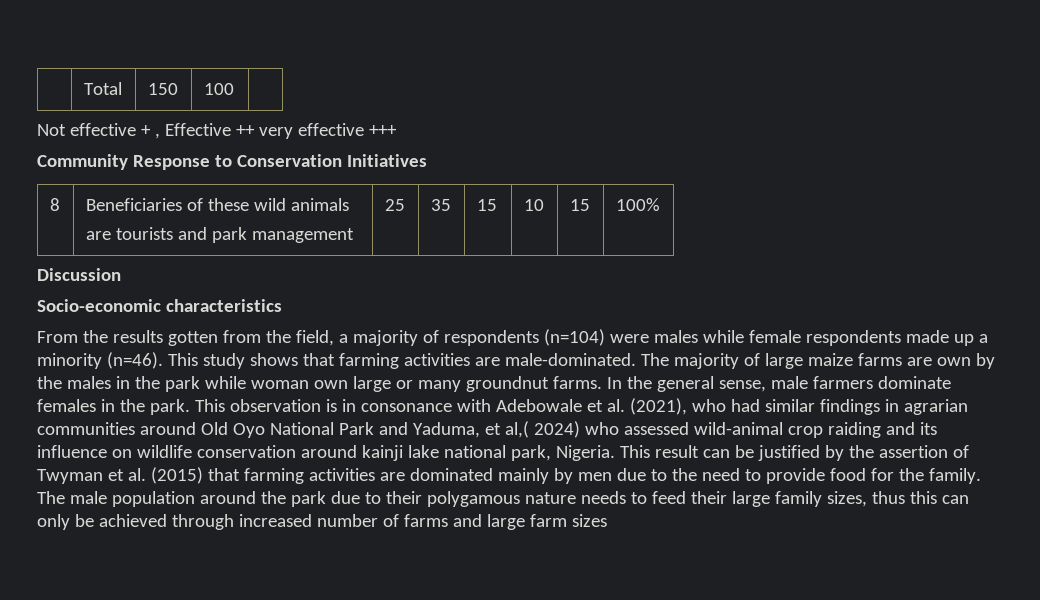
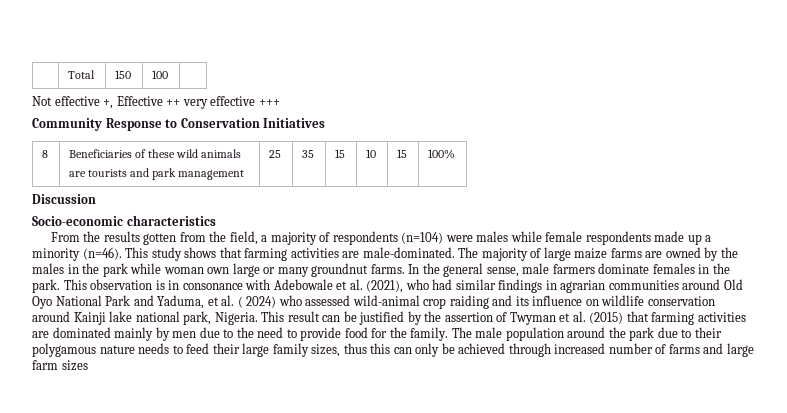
- Not effective + , Effective ++ very effective +++
+ Not effective +, Effective ++ very effective +++
- The majority of large maize farms are own by the males in the park while woman own large or many groundnut farms.
+ The majority of large maize farms are owned by the males in the park while woman own large or many groundnut farms.
- This observation is in consonance with Adebowale et al. (2021), who had similar findings in agrarian communities around Old Oyo National Park and Yaduma, et al,( 2024) who assessed wild-animal crop raiding and its influence on wildlife conservation around kainji lake national park, Nigeria.
+ This observation is in consonance with Adebowale et al. (2021), who had similar findings in agrarian communities around Old Oyo National Park and Yaduma, et al. ( 2024) who assessed wild-animal crop raiding and its influence on wildlife conservation around Kainji lake national park, Nigeria.

